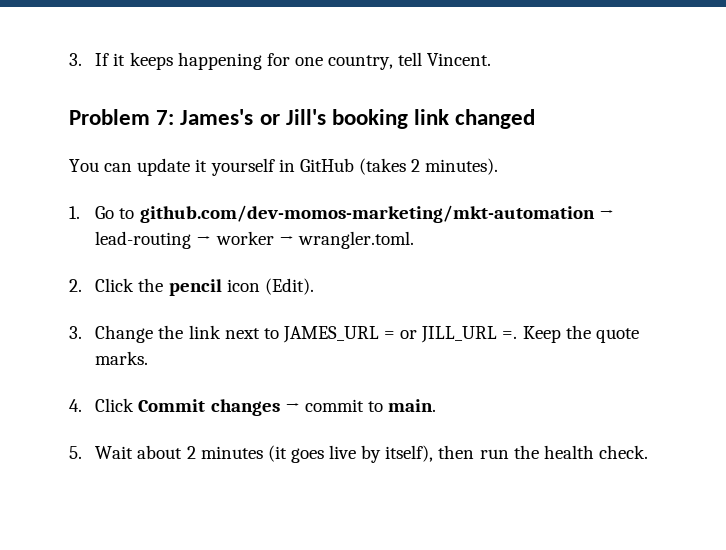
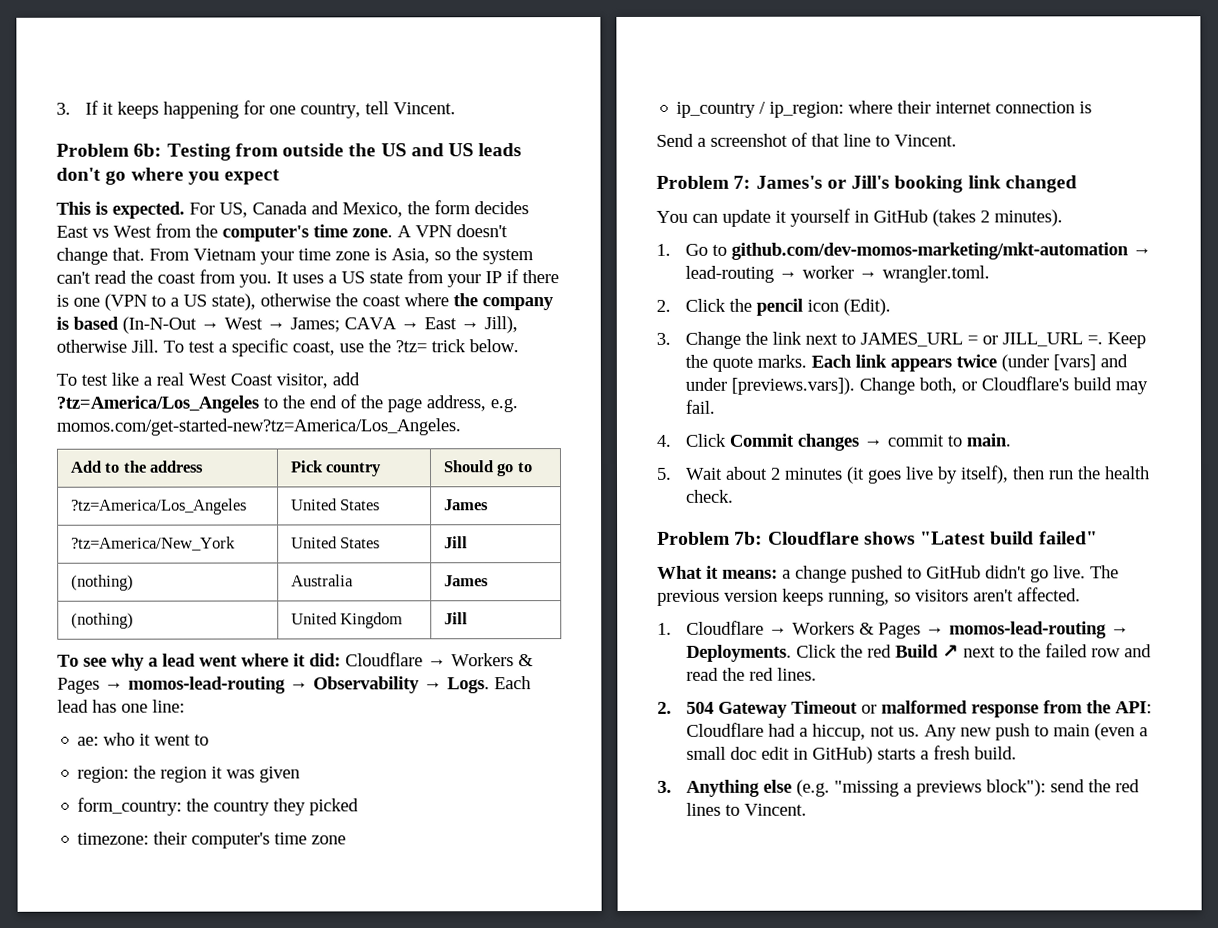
+ Problem 6b: Testing from outside the US and US leads don't go where you expect
+ This is expected. For US, Canada and Mexico, the form decides East vs West from the computer's time zone. A VPN doesn't change that. From Vietnam your time zone is Asia, so the system can't read the coast from you. It uses a US state from your IP if there is one (VPN to a US state), otherwise the coast where the company is based (In-N-Out → West → James; CAVA → East → Jill), otherwise Jill. To test a specific coast, use the ?tz= trick below.
+ To test like a real West Coast visitor, add ?tz=America/Los_Angeles to the end of the page address, e.g. momos.com/get-started-new?tz=America/Los_Angeles.
+ Add to the address | Pick country | Should go to
+ ?tz=America/Los_Angeles | United States | James
+ ?tz=America/New_York | United States | Jill
+ (nothing) | Australia | James
+ (nothing) | United Kingdom | Jill
+ To see why a lead went where it did: Cloudflare → Workers & Pages → momos-lead-routing → Observability → Logs. Each lead has one line:
+ ae: who it went to
+ region: the region it was given
+ form_country: the country they picked
+ timezone: their computer's time zone
+ ip_country / ip_region: where their internet connection is
+ Send a screenshot of that line to Vincent.
+ Each link appears twice (under [vars] and under [previews.vars]). Change both, or Cloudflare's build may fail.
+ Problem 7b: Cloudflare shows "Latest build failed"
+ What it means: a change pushed to GitHub didn't go live. The previous version keeps running, so visitors aren't affected.
+ 1. Cloudflare → Workers & Pages → momos-lead-routing → Deployments. Click the red Build ↗ next to the failed row and read the red lines.
+ 2. 504 Gateway Timeout or malformed response from the API: Cloudflare had a hiccup, not us. Any new push to main (even a small doc edit in GitHub) starts a fresh build.
+ 3. Anything else (e.g. "missing a previews block"): send the red lines to Vincent.

